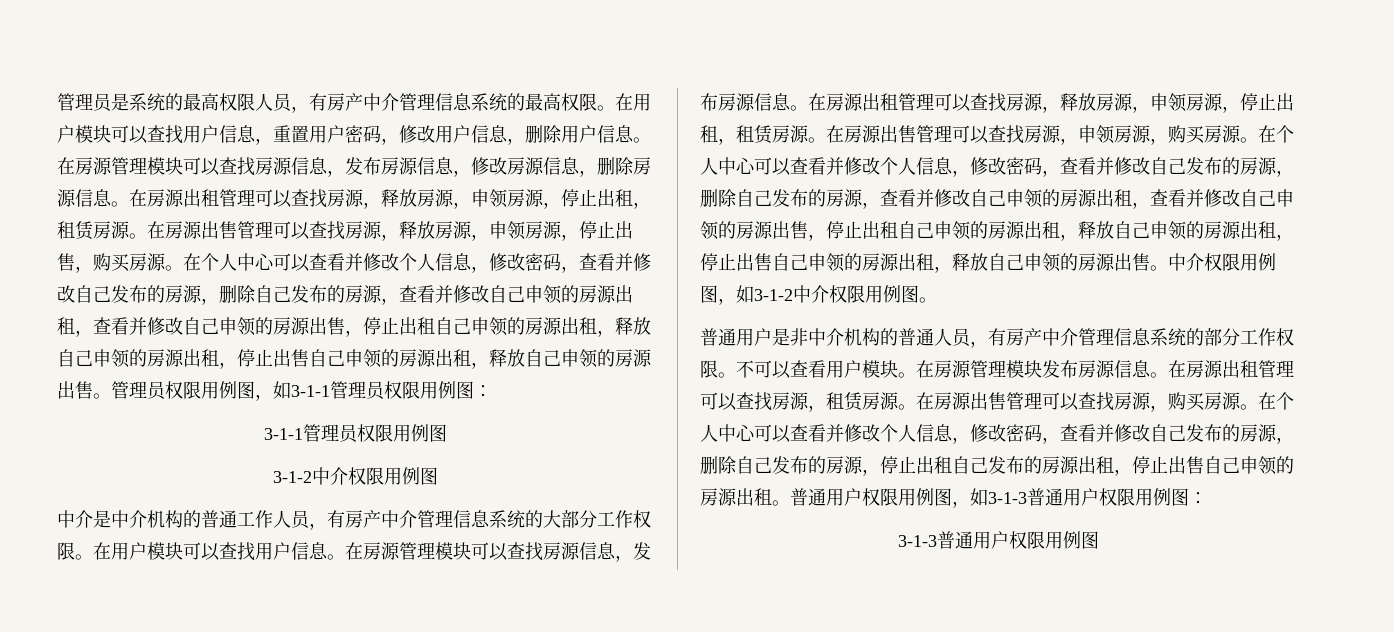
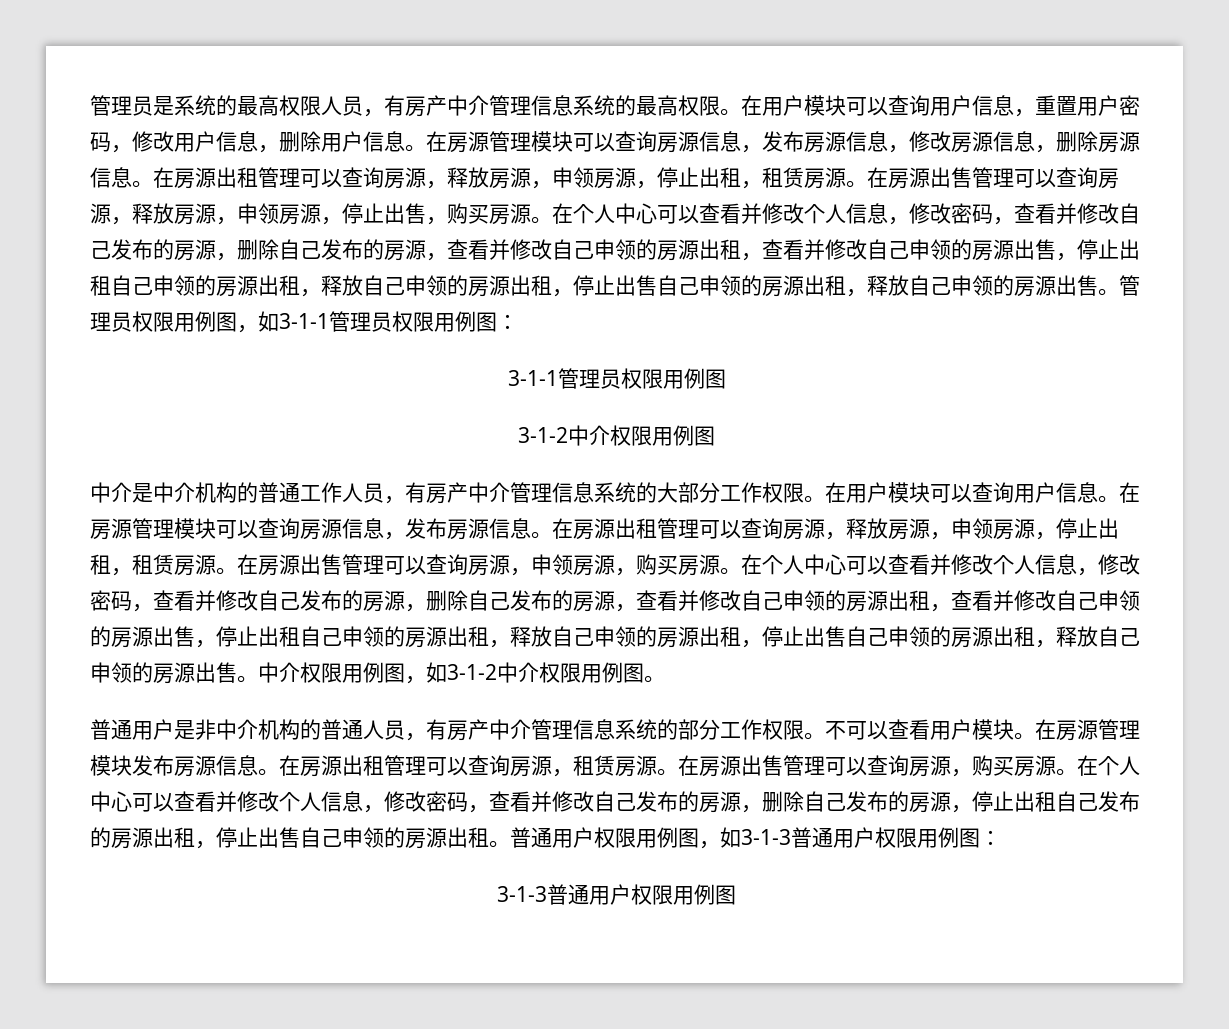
- 在用户模块可以查找用户信息，重置用户密码，修改用户信息，删除用户信息。
+ 在用户模块可以查询用户信息，重置用户密码，修改用户信息，删除用户信息。
- 在房源管理模块可以查找房源信息，发布房源信息，修改房源信息，删除房源信息。在房源出租管理可以查找房源，释放房源，申领房源，停止出租，租赁房源。
+ 在房源管理模块可以查询房源信息，发布房源信息，修改房源信息，删除房源信息。在房源出租管理可以查询房源，释放房源，申领房源，停止出租，租赁房源。
- 在房源出售管理可以查找房源，释放房源，申领房源，停止出售，购买房源。
+ 在房源出售管理可以查询房源，释放房源，申领房源，停止出售，购买房源。
- 在用户模块可以查找用户信息。在房源管理模块可以查找房源信息，发布房源信息。在房源出租管理可以查找房源，释放房源，申领房源，停止出租，租赁房源。
+ 在用户模块可以查询用户信息。在房源管理模块可以查询房源信息，发布房源信息。在房源出租管理可以查询房源，释放房源，申领房源，停止出租，租赁房源。
- 在房源出售管理可以查找房源，申领房源，购买房源。
+ 在房源出售管理可以查询房源，申领房源，购买房源。
- 在房源出租管理可以查找房源，租赁房源。
+ 在房源出租管理可以查询房源，租赁房源。
- 在房源出售管理可以查找房源，购买房源。
+ 在房源出售管理可以查询房源，购买房源。

